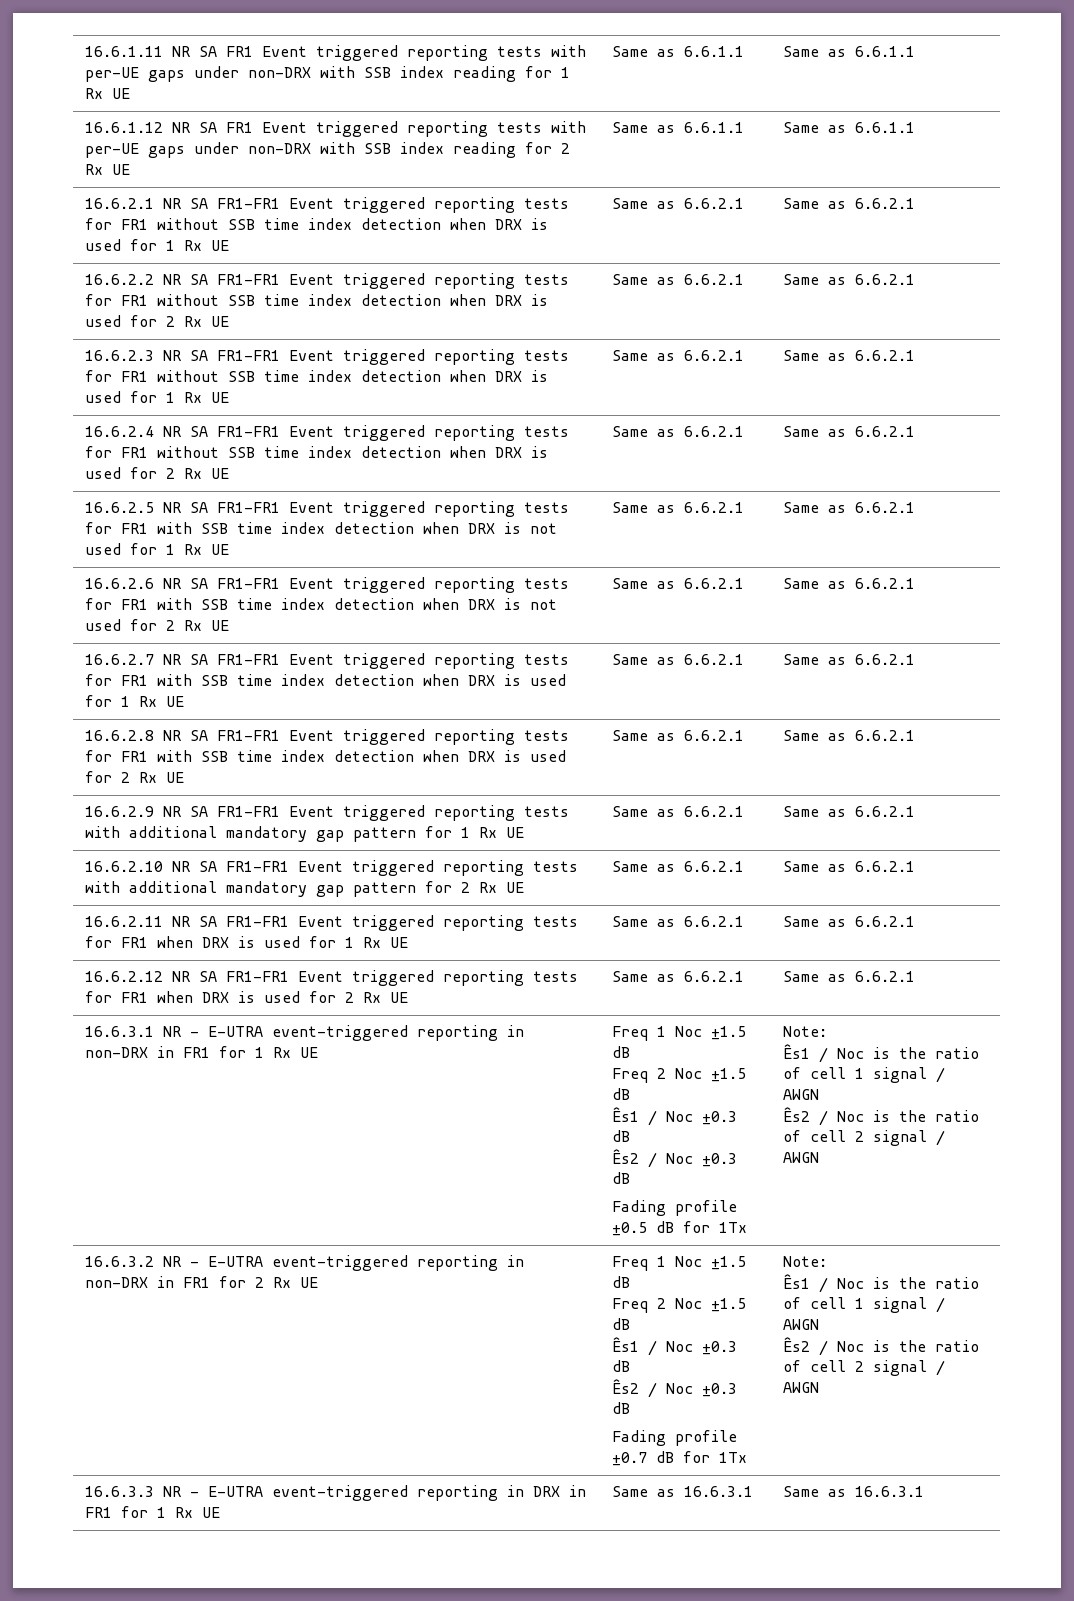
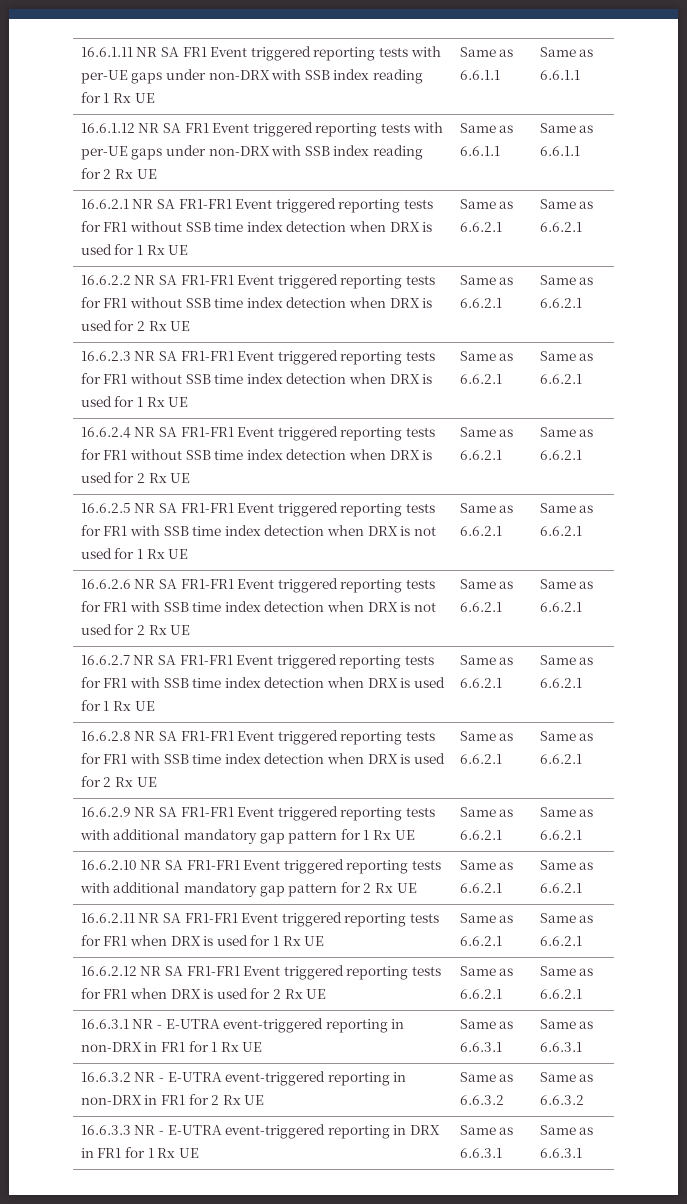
- 16.6.3.1 NR - E-UTRA event-triggered reporting in non-DRX in FR1 for 1 Rx UE | Freq 1 Noc ±1.5 dB
- Freq 2 Noc ±1.5 dB
- Ês1 / Noc ±0.3 dB
- Ês2 / Noc ±0.3 dB
- Fading profile ±0.5 dB for 1Tx | Note:
- Ês1 / Noc is the ratio of cell 1 signal / AWGN
- Ês2 / Noc is the ratio of cell 2 signal / AWGN
+ 16.6.3.1 NR - E-UTRA event-triggered reporting in non-DRX in FR1 for 1 Rx UE | Same as 6.6.3.1 | Same as 6.6.3.1
- 16.6.3.2 NR - E-UTRA event-triggered reporting in non-DRX in FR1 for 2 Rx UE | Freq 1 Noc ±1.5 dB
- Freq 2 Noc ±1.5 dB
- Ês1 / Noc ±0.3 dB
- Ês2 / Noc ±0.3 dB
- Fading profile ±0.7 dB for 1Tx | Note:
- Ês1 / Noc is the ratio of cell 1 signal / AWGN
- Ês2 / Noc is the ratio of cell 2 signal / AWGN
+ 16.6.3.2 NR - E-UTRA event-triggered reporting in non-DRX in FR1 for 2 Rx UE | Same as 6.6.3.2 | Same as 6.6.3.2
- 16.6.3.3 NR - E-UTRA event-triggered reporting in DRX in FR1 for 1 Rx UE | Same as 16.6.3.1 | Same as 16.6.3.1
+ 16.6.3.3 NR - E-UTRA event-triggered reporting in DRX in FR1 for 1 Rx UE | Same as 6.6.3.1 | Same as 6.6.3.1

